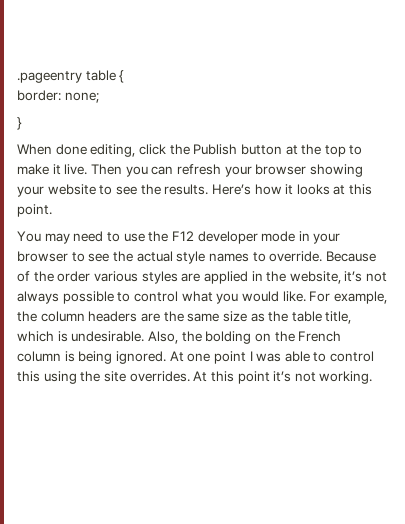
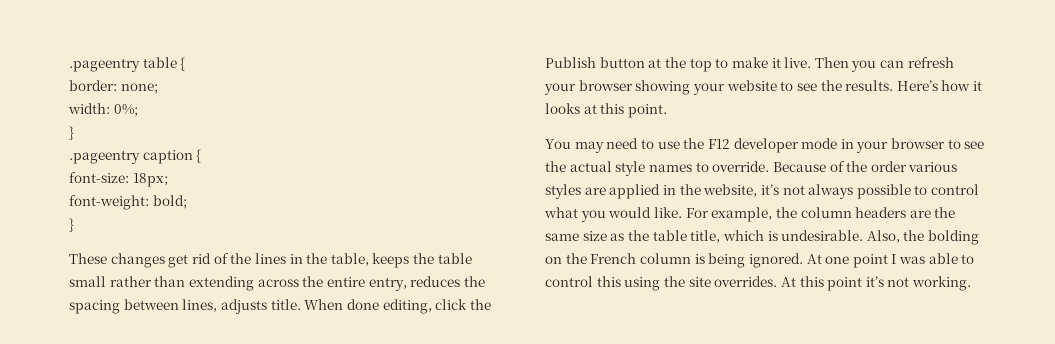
+ width: 0%;
  }
- When done editing, click the Publish button at the top to make it live.
+ .pageentry caption {
+ font-size: 18px;
+ font-weight: bold;
+ }
+ These changes get rid of the lines in the table, keeps the table small rather than extending across the entire entry, reduces the spacing between lines, adjusts title. When done editing, click the Publish button at the top to make it live.

